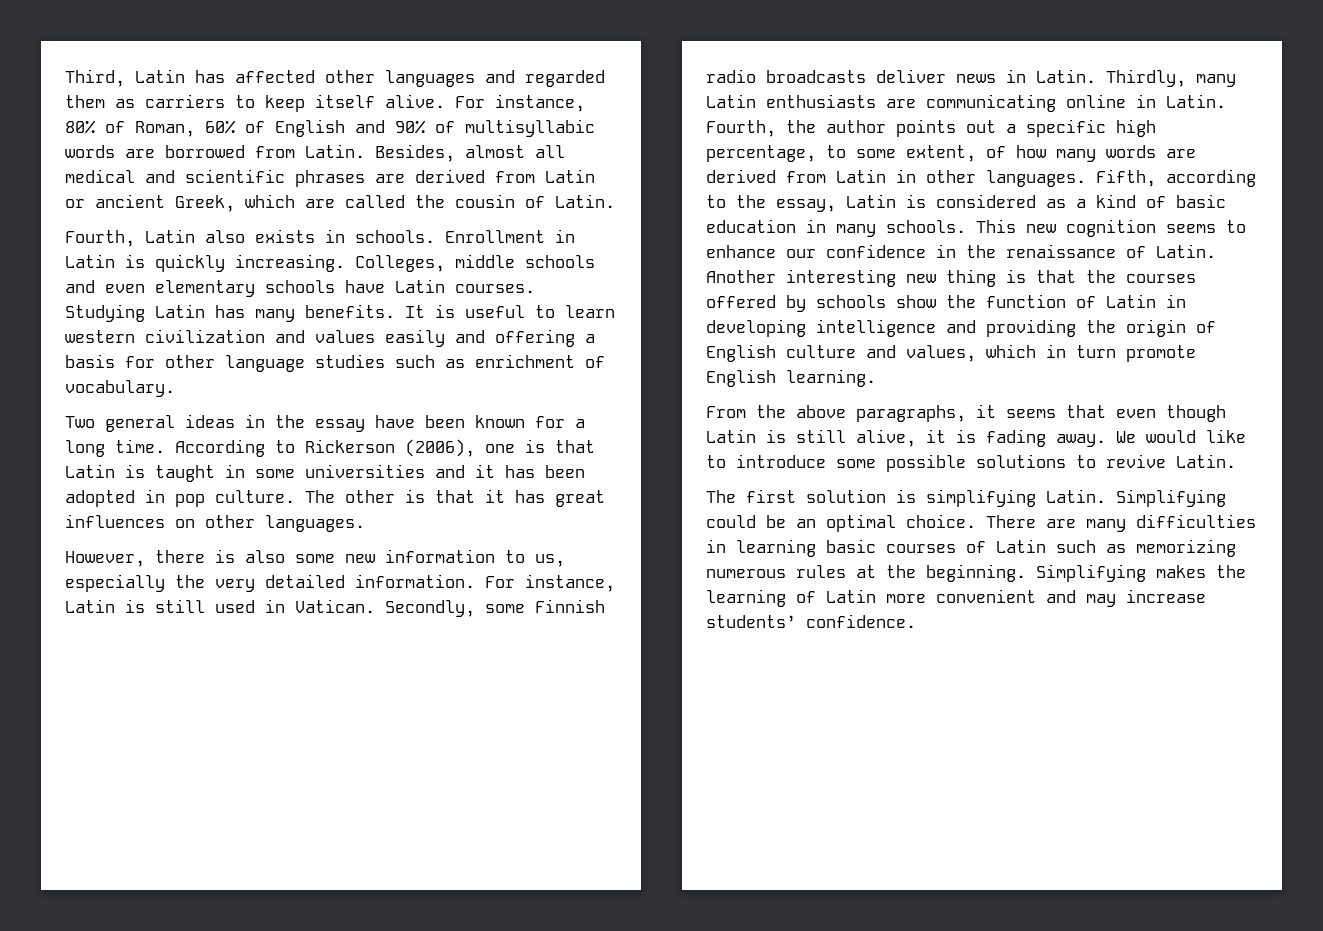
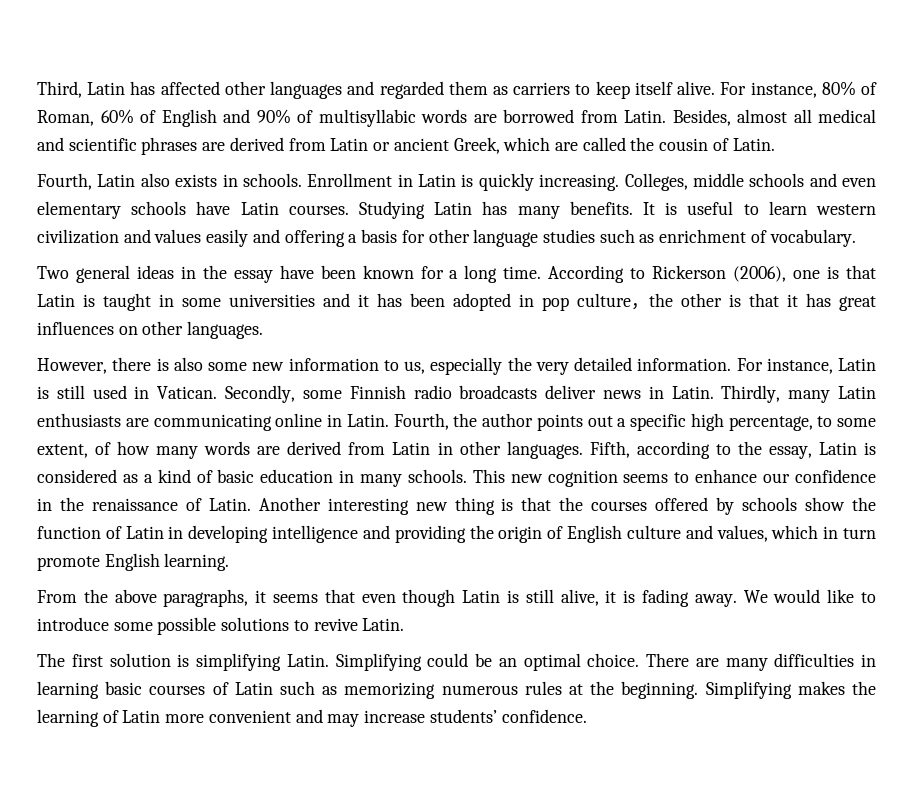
- According to Rickerson (2006), one is that Latin is taught in some universities and it has been adopted in pop culture. The other is that it has great influences on other languages.
+ According to Rickerson (2006), one is that Latin is taught in some universities and it has been adopted in pop culture，the other is that it has great influences on other languages.

